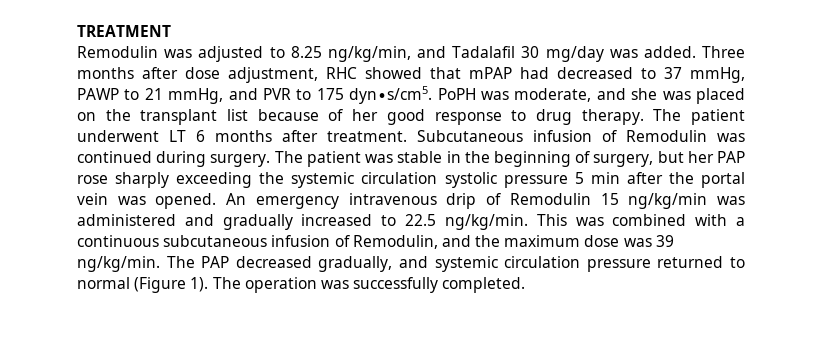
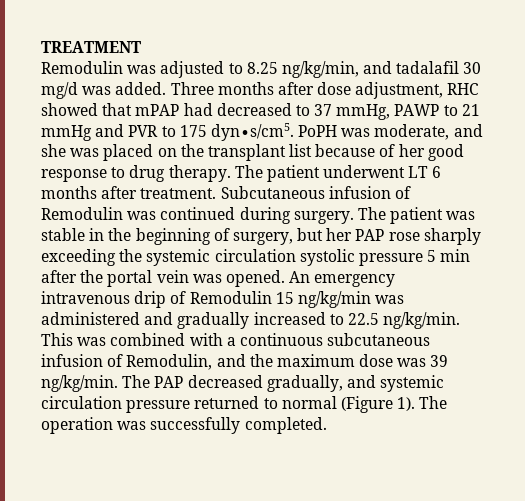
- Remodulin was adjusted to 8.25 ng/kg/min, and Tadalafil 30 mg/day was added.
+ Remodulin was adjusted to 8.25 ng/kg/min, and tadalafil 30 mg/d was added.
- Three months after dose adjustment, RHC showed that mPAP had decreased to 37 mmHg, PAWP to 21 mmHg, and PVR to 175 dyn∙s/cm5.
+ Three months after dose adjustment, RHC showed that mPAP had decreased to 37 mmHg, PAWP to 21 mmHg and PVR to 175 dyn∙s/cm5.

